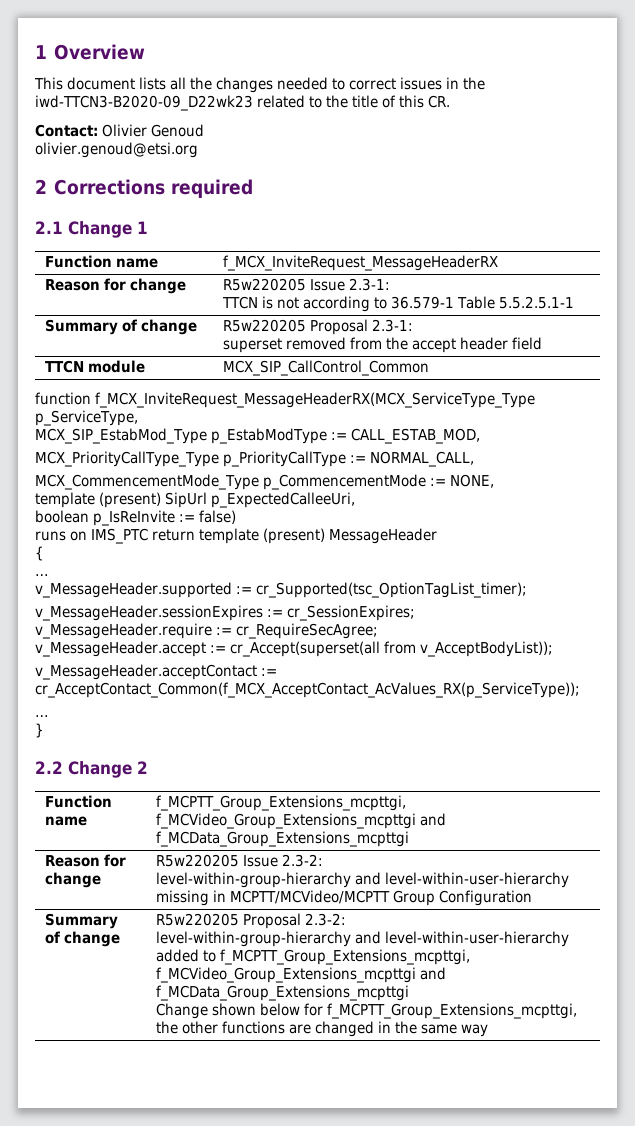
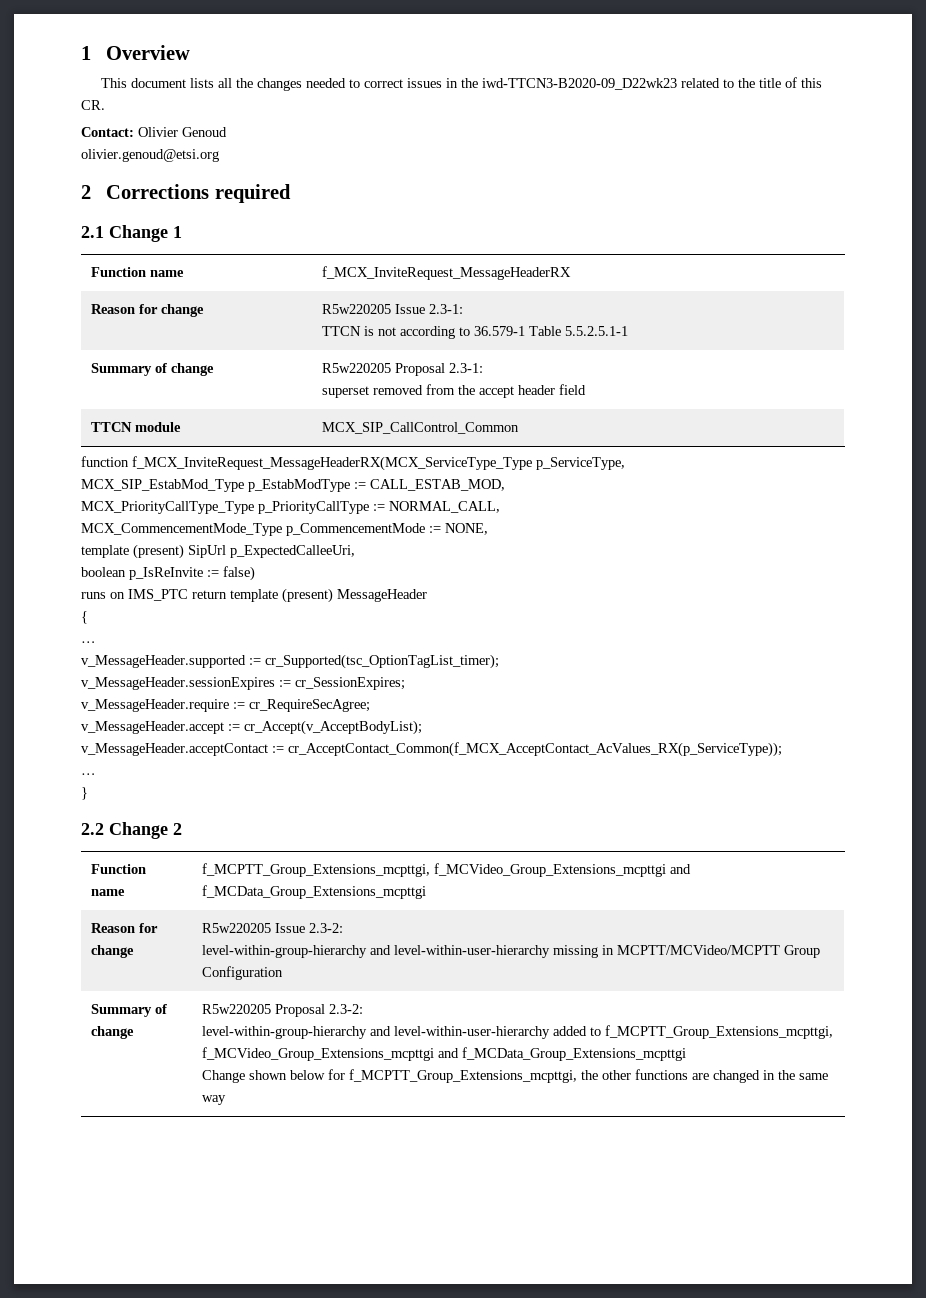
- v_MessageHeader.accept := cr_Accept(superset(all from v_AcceptBodyList));
+ v_MessageHeader.accept := cr_Accept(v_AcceptBodyList);

